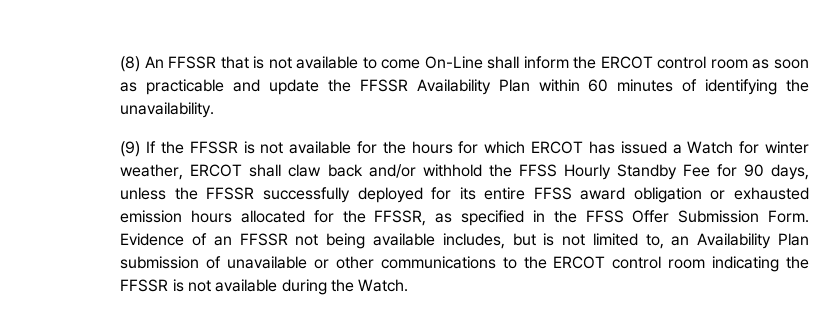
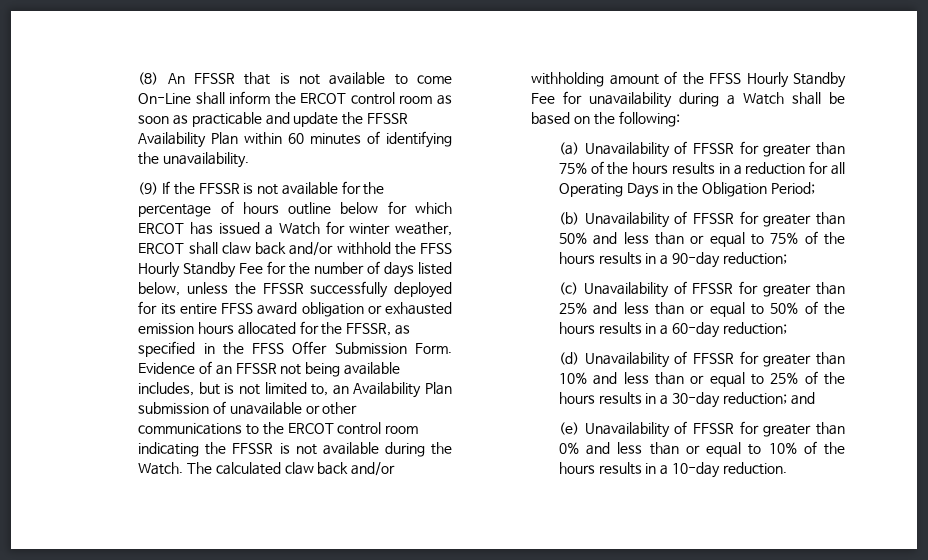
- (9) If the FFSSR is not available for the hours for which ERCOT has issued a Watch for winter weather, ERCOT shall claw back and/or withhold the FFSS Hourly Standby Fee for 90 days, unless the FFSSR successfully deployed for its entire FFSS award obligation or exhausted emission hours allocated for the FFSSR, as specified in the FFSS Offer Submission Form.
+ (9) If the FFSSR is not available for the percentage of hours outline below for which ERCOT has issued a Watch for winter weather, ERCOT shall claw back and/or withhold the FFSS Hourly Standby Fee for the number of days listed below, unless the FFSSR successfully deployed for its entire FFSS award obligation or exhausted emission hours allocated for the FFSSR, as specified in the FFSS Offer Submission Form.
+ The calculated claw back and/or withholding amount of the FFSS Hourly Standby Fee for unavailability during a Watch shall be based on the following:
+ (a) Unavailability of FFSSR for greater than 75% of the hours results in a reduction for all Operating Days in the Obligation Period;
+ (b) Unavailability of FFSSR for greater than 50% and less than or equal to 75% of the hours results in a 90-day reduction;
+ (c) Unavailability of FFSSR for greater than 25% and less than or equal to 50% of the hours results in a 60-day reduction;
+ (d) Unavailability of FFSSR for greater than 10% and less than or equal to 25% of the hours results in a 30-day reduction; and
+ (e) Unavailability of FFSSR for greater than 0% and less than or equal to 10% of the hours results in a 10-day reduction.

